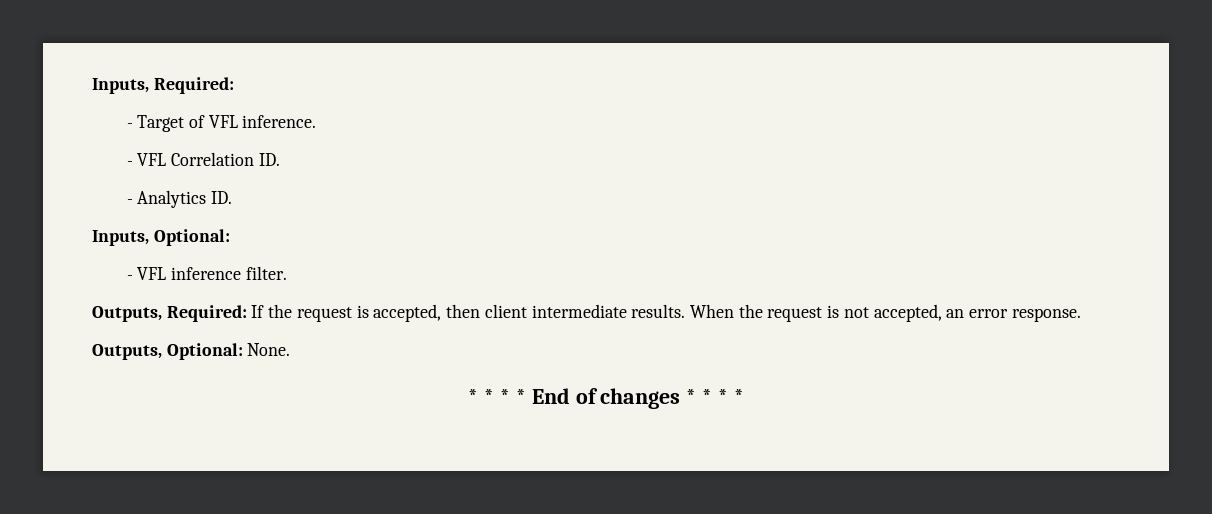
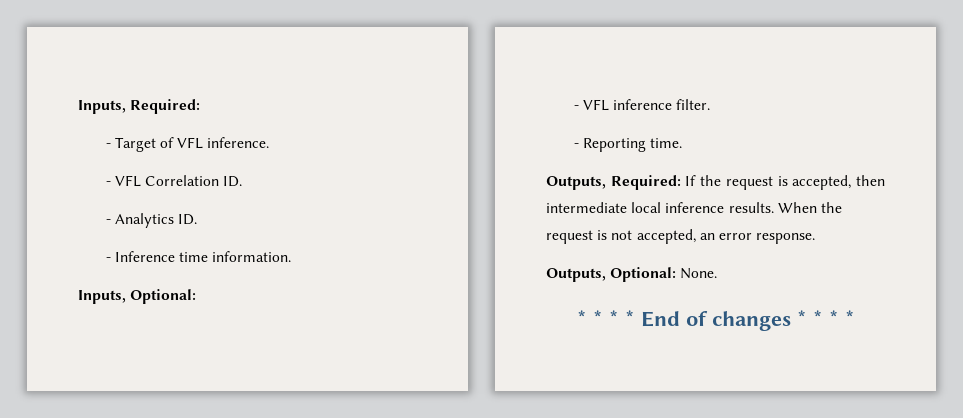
+ - Inference time information.
+ - Reporting time.
- Outputs, Required: If the request is accepted, then client intermediate results.
+ Outputs, Required: If the request is accepted, then intermediate local inference results.

